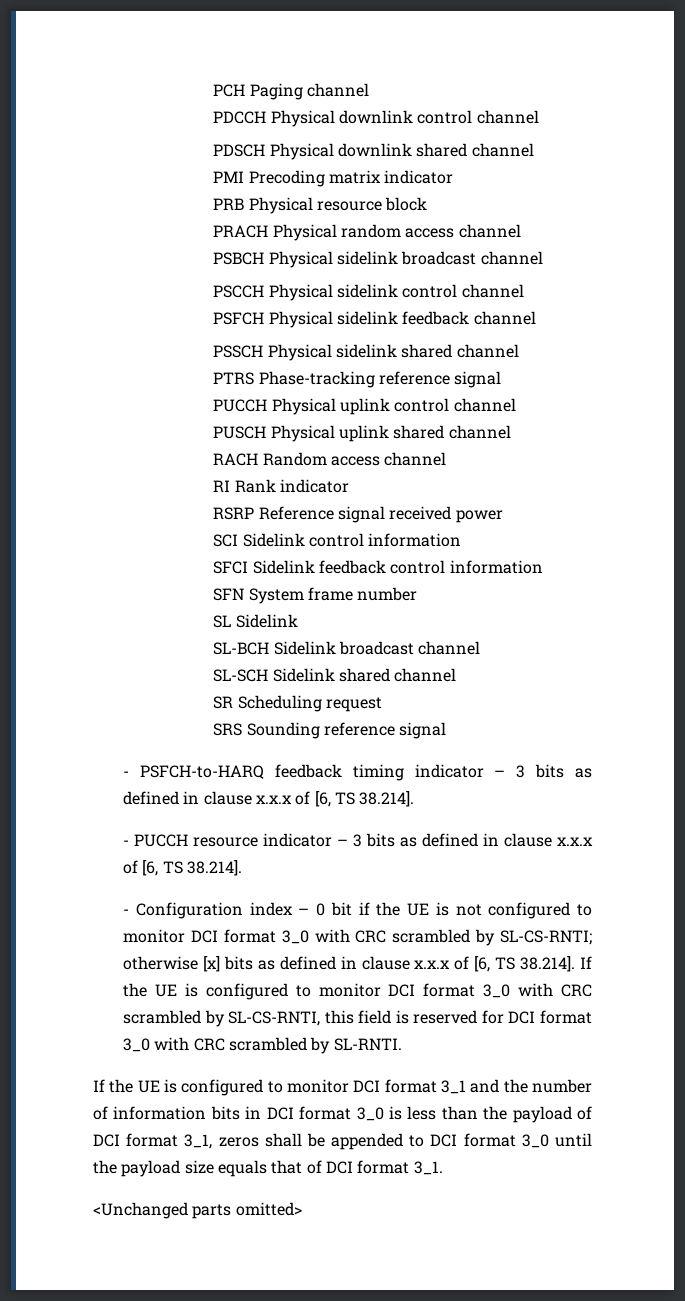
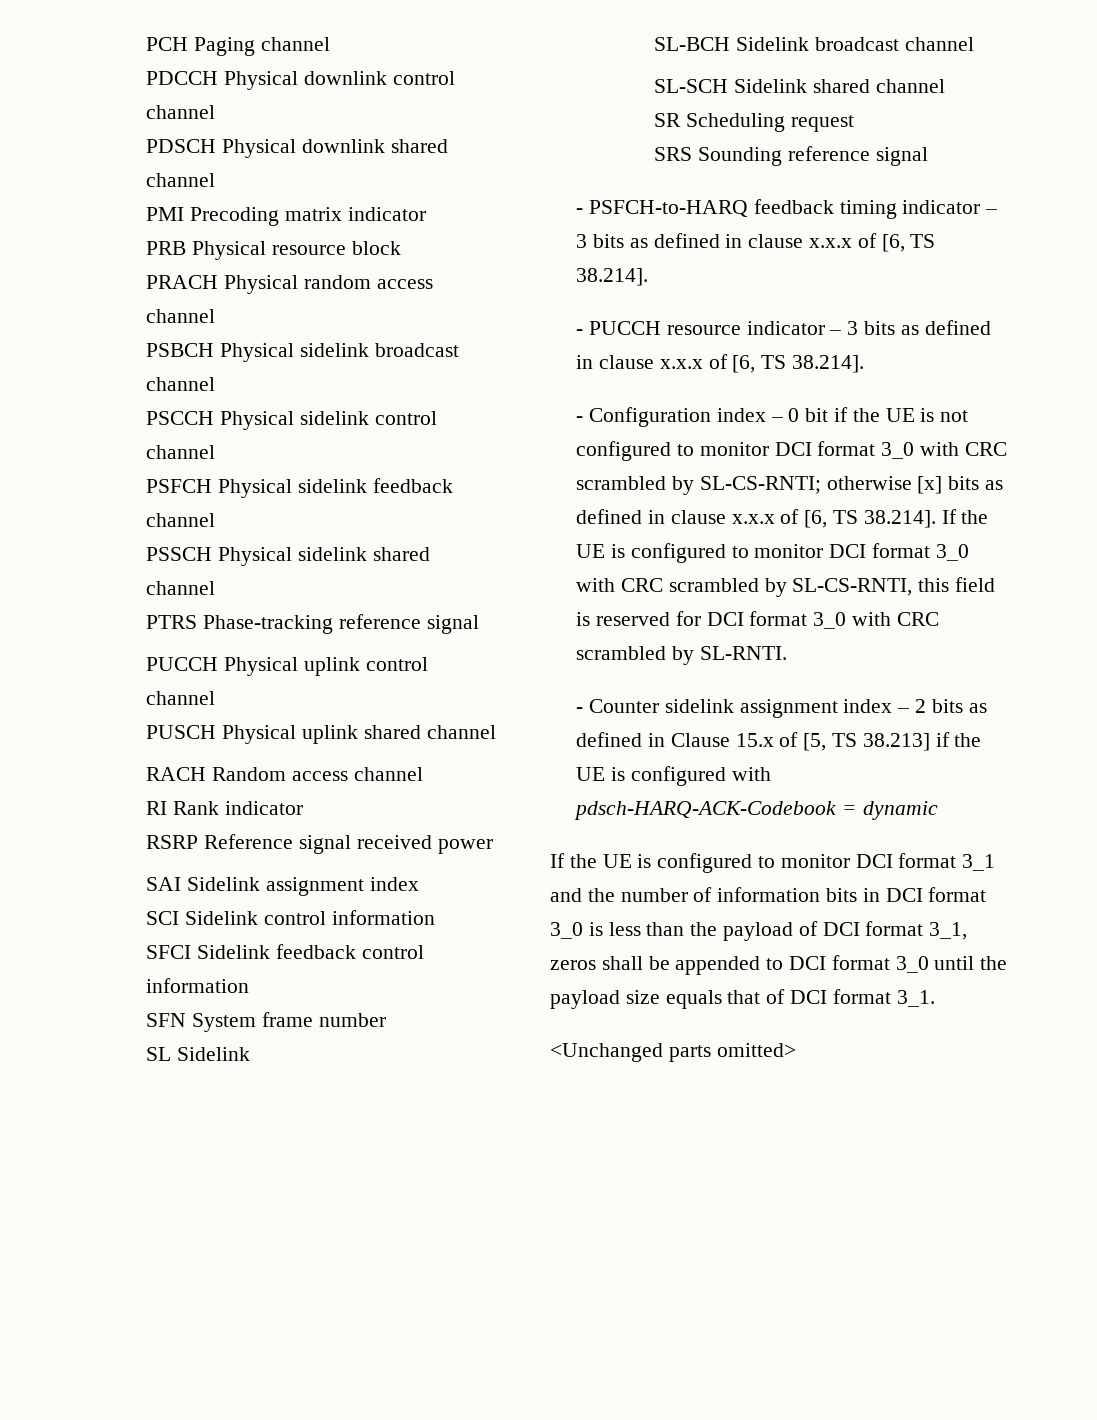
+ SAI Sidelink assignment index
+ - Counter sidelink assignment index – 2 bits as defined in Clause 15.x of [5, TS 38.213] if the UE is configured with pdsch-HARQ-ACK-Codebook = dynamic

